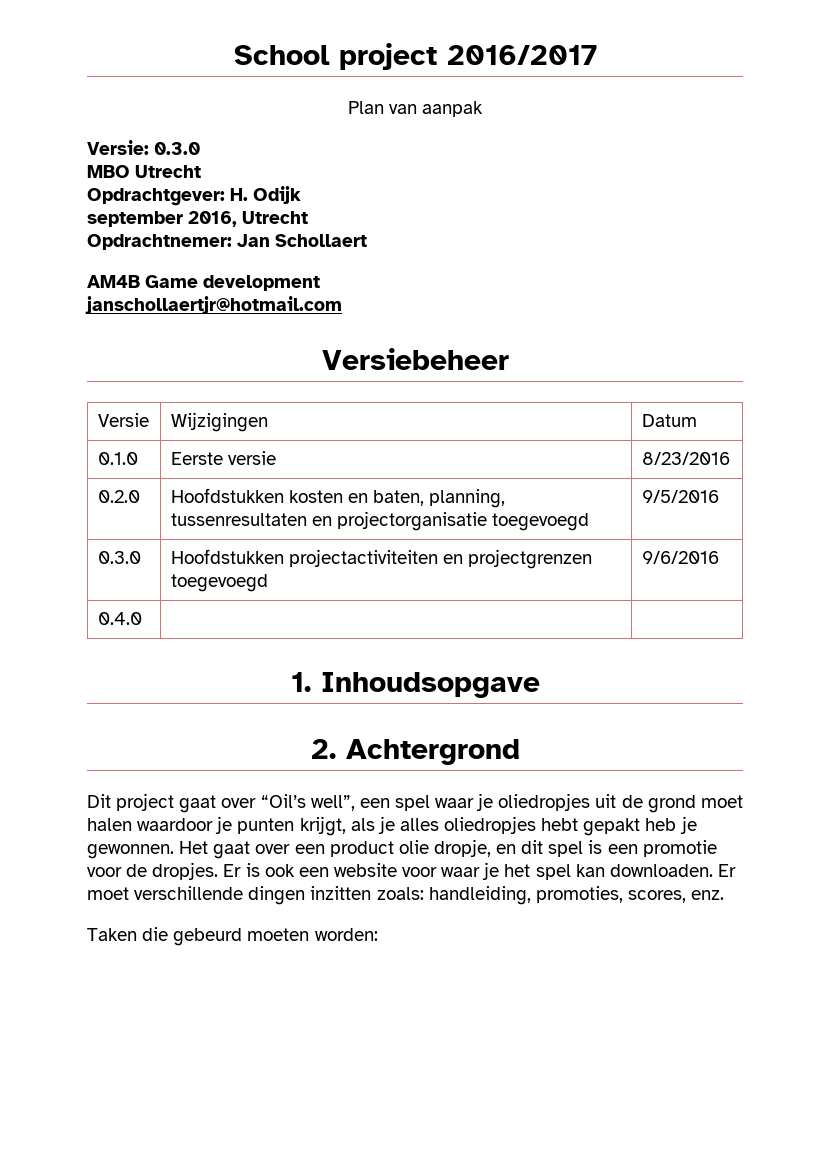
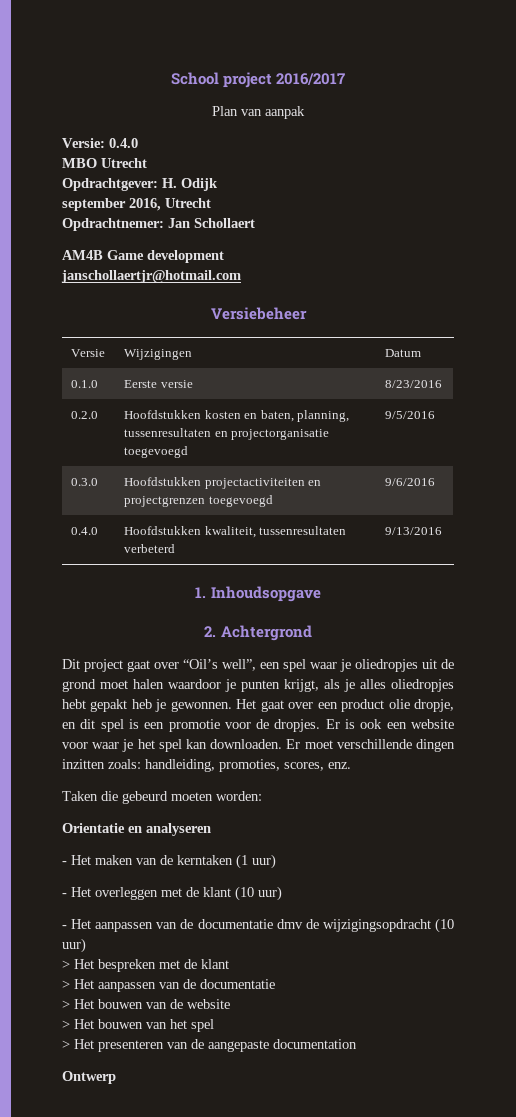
- Versie: 0.3.0
+ Versie: 0.4.0
- 0.4.0 | |
+ 0.4.0 | Hoofdstukken kwaliteit, tussenresultaten verbeterd | 9/13/2016
+ Orientatie en analyseren
+ - Het maken van de kerntaken (1 uur)
+ - Het overleggen met de klant (10 uur)
+ - Het aanpassen van de documentatie dmv de wijzigingsopdracht (10 uur)
+ > Het bespreken met de klant
+ > Het aanpassen van de documentatie
+ > Het bouwen van de website
+ > Het bouwen van het spel
+ > Het presenteren van de aangepaste documentation
+ Ontwerp

